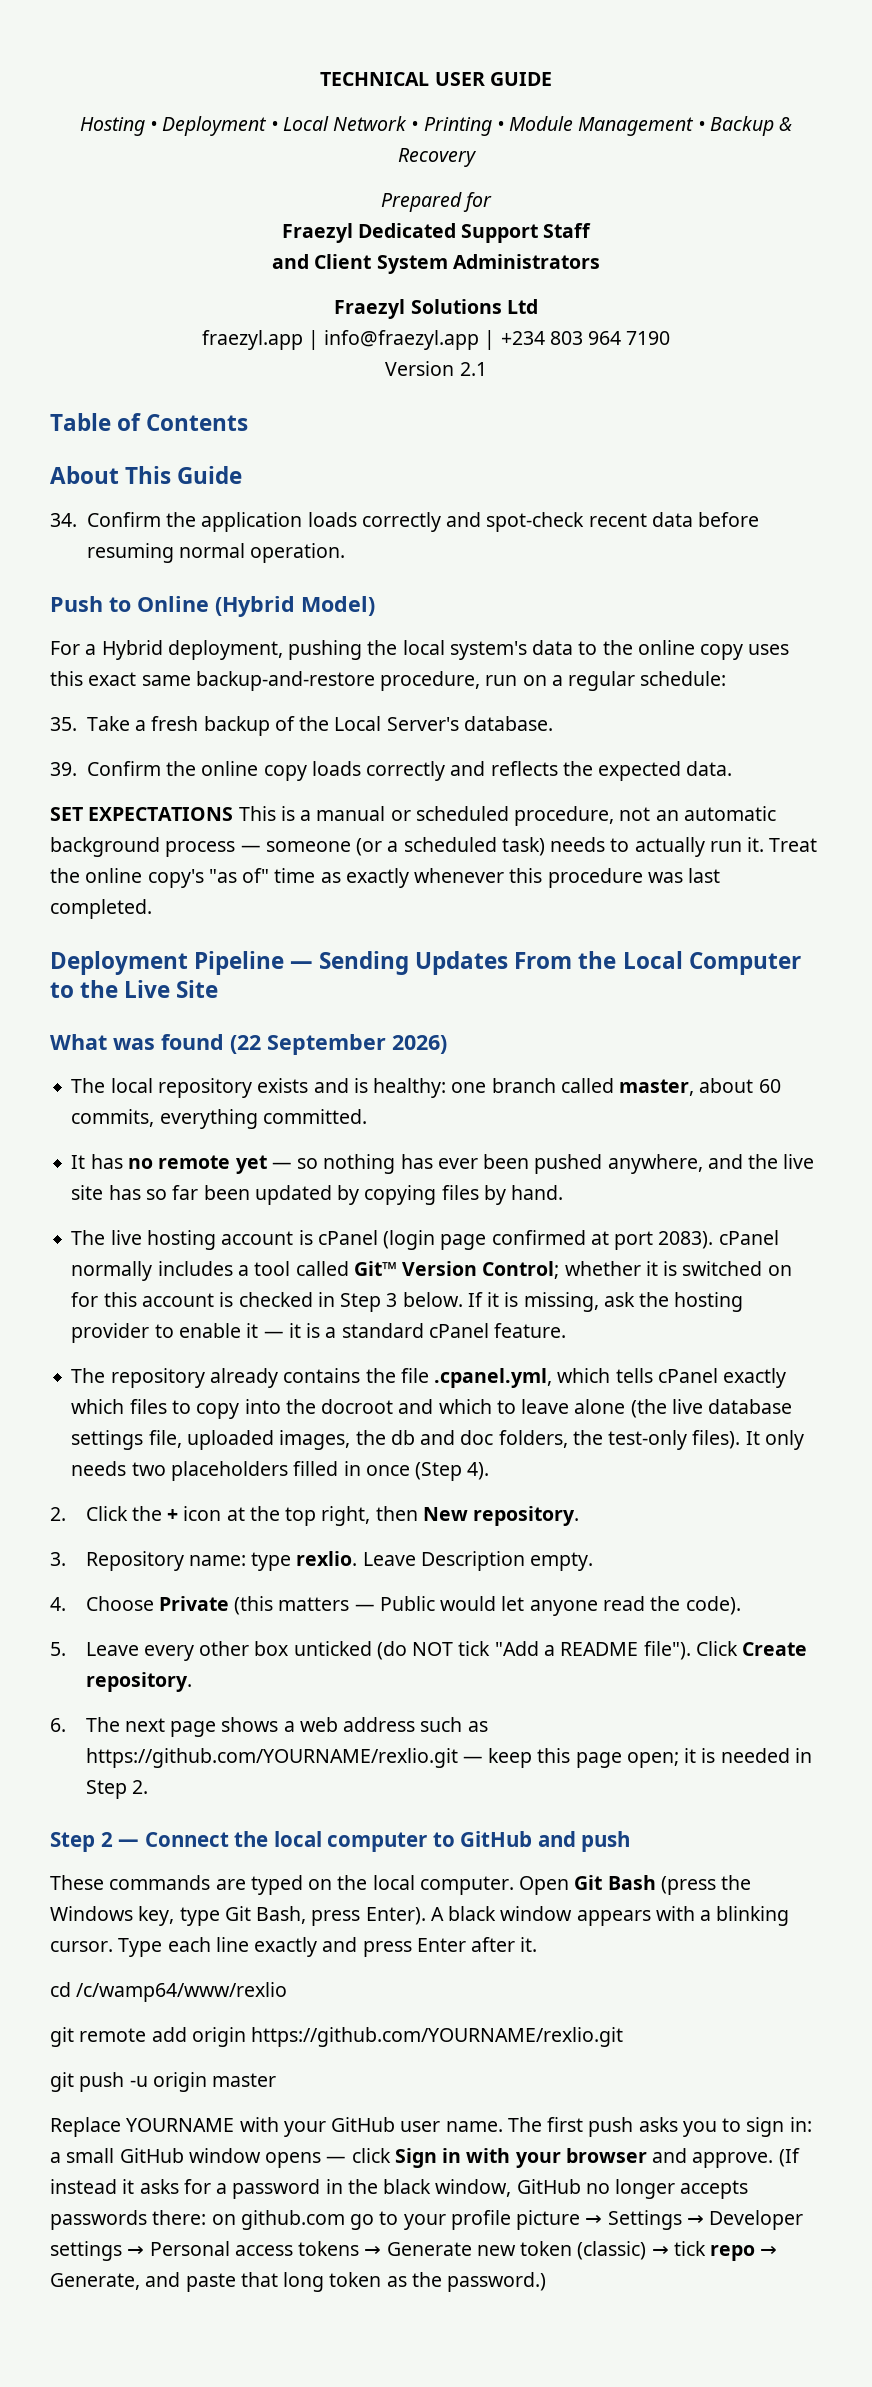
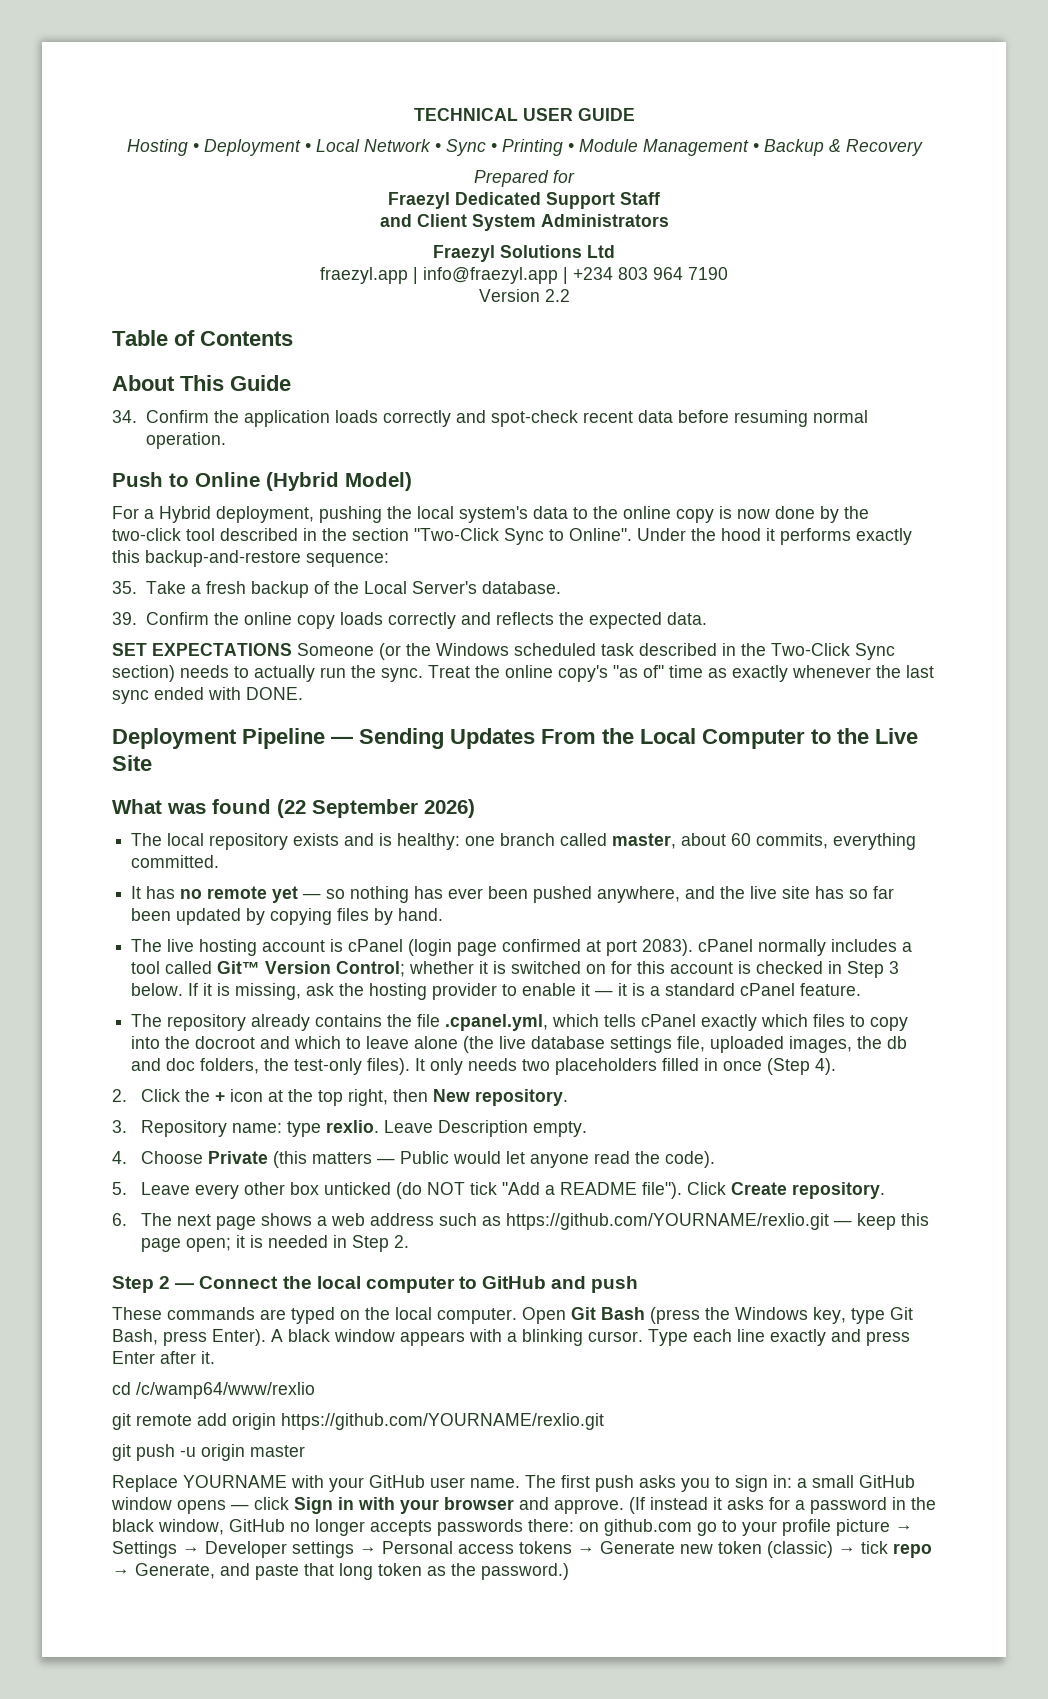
- Hosting • Deployment • Local Network • Printing • Module Management • Backup & Recovery
+ Hosting • Deployment • Local Network • Sync • Printing • Module Management • Backup & Recovery
- Version 2.1
+ Version 2.2
- For a Hybrid deployment, pushing the local system's data to the online copy uses this exact same backup-and-restore procedure, run on a regular schedule:
+ For a Hybrid deployment, pushing the local system's data to the online copy is now done by the two-click tool described in the section "Two-Click Sync to Online". Under the hood it performs exactly this backup-and-restore sequence:
- SET EXPECTATIONS This is a manual or scheduled procedure, not an automatic background process — someone (or a scheduled task) needs to actually run it.
+ SET EXPECTATIONS Someone (or the Windows scheduled task described in the Two-Click Sync section) needs to actually run the sync.
- Treat the online copy's "as of" time as exactly whenever this procedure was last completed.
+ Treat the online copy's "as of" time as exactly whenever the last sync ended with DONE.

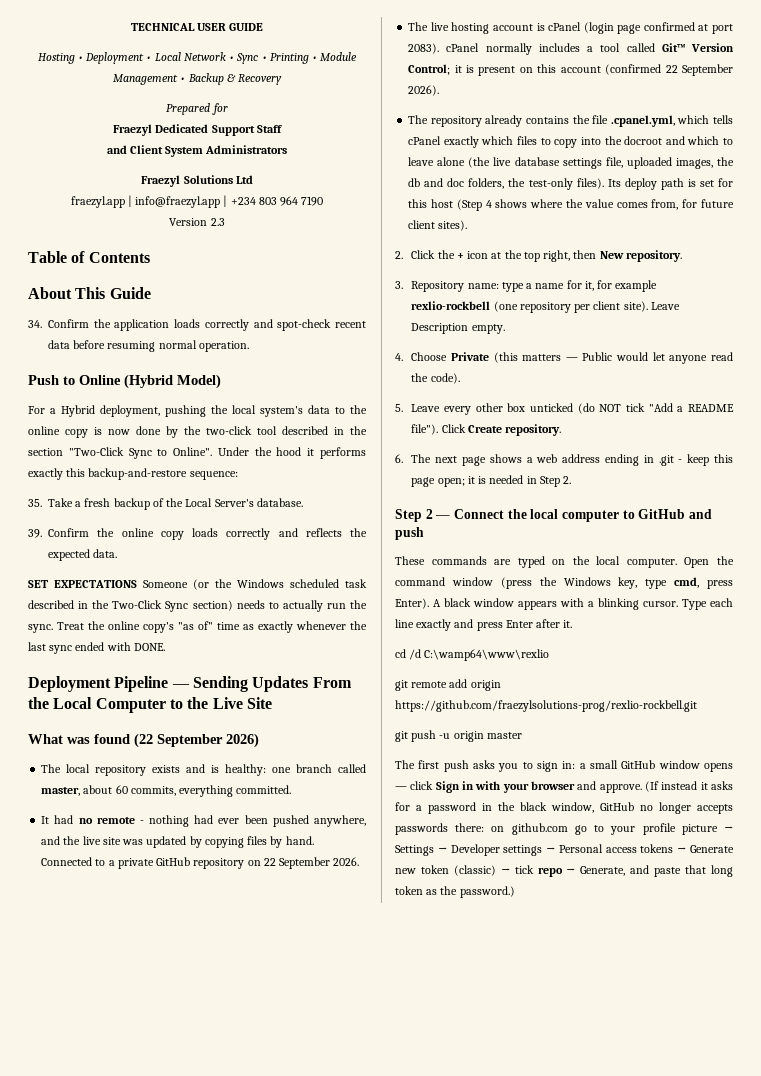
- Version 2.2
+ Version 2.3
- It has no remote yet — so nothing has ever been pushed anywhere, and the live site has so far been updated by copying files by hand.
+ It had no remote - nothing had ever been pushed anywhere, and the live site was updated by copying files by hand. Connected to a private GitHub repository on 22 September 2026.
- The live hosting account is cPanel (login page confirmed at port 2083). cPanel normally includes a tool called Git™ Version Control; whether it is switched on for this account is checked in Step 3 below. If it is missing, ask the hosting provider to enable it — it is a standard cPanel feature.
+ The live hosting account is cPanel (login page confirmed at port 2083). cPanel normally includes a tool called Git™ Version Control; it is present on this account (confirmed 22 September 2026).
- It only needs two placeholders filled in once (Step 4).
+ Its deploy path is set for this host (Step 4 shows where the value comes from, for future client sites).
- 3. Repository name: type rexlio.
+ 3. Repository name: type a name for it, for example rexlio-rockbell (one repository per client site).
- 6. The next page shows a web address such as https://github.com/YOURNAME/rexlio.git — keep this page open; it is needed in Step 2.
+ 6. The next page shows a web address ending in .git - keep this page open; it is needed in Step 2.
- Open Git Bash (press the Windows key, type Git Bash, press Enter).
+ Open the command window (press the Windows key, type cmd, press Enter).
- cd /c/wamp64/www/rexlio
+ cd /d C:\wamp64\www\rexlio
- git remote add origin https://github.com/YOURNAME/rexlio.git
+ git remote add origin https://github.com/fraezylsolutions-prog/rexlio-rockbell.git
- Replace YOURNAME with your GitHub user name.

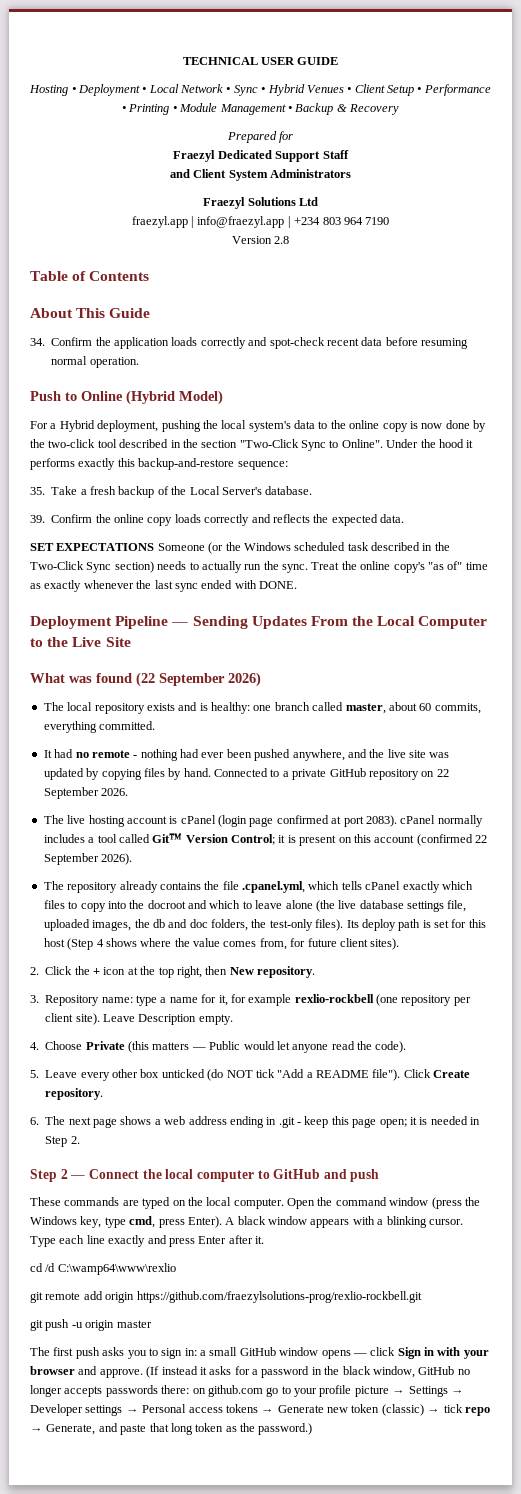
- Hosting • Deployment • Local Network • Sync • Printing • Module Management • Backup & Recovery
+ Hosting • Deployment • Local Network • Sync • Hybrid Venues • Client Setup • Performance • Printing • Module Management • Backup & Recovery
- Version 2.3
+ Version 2.8

